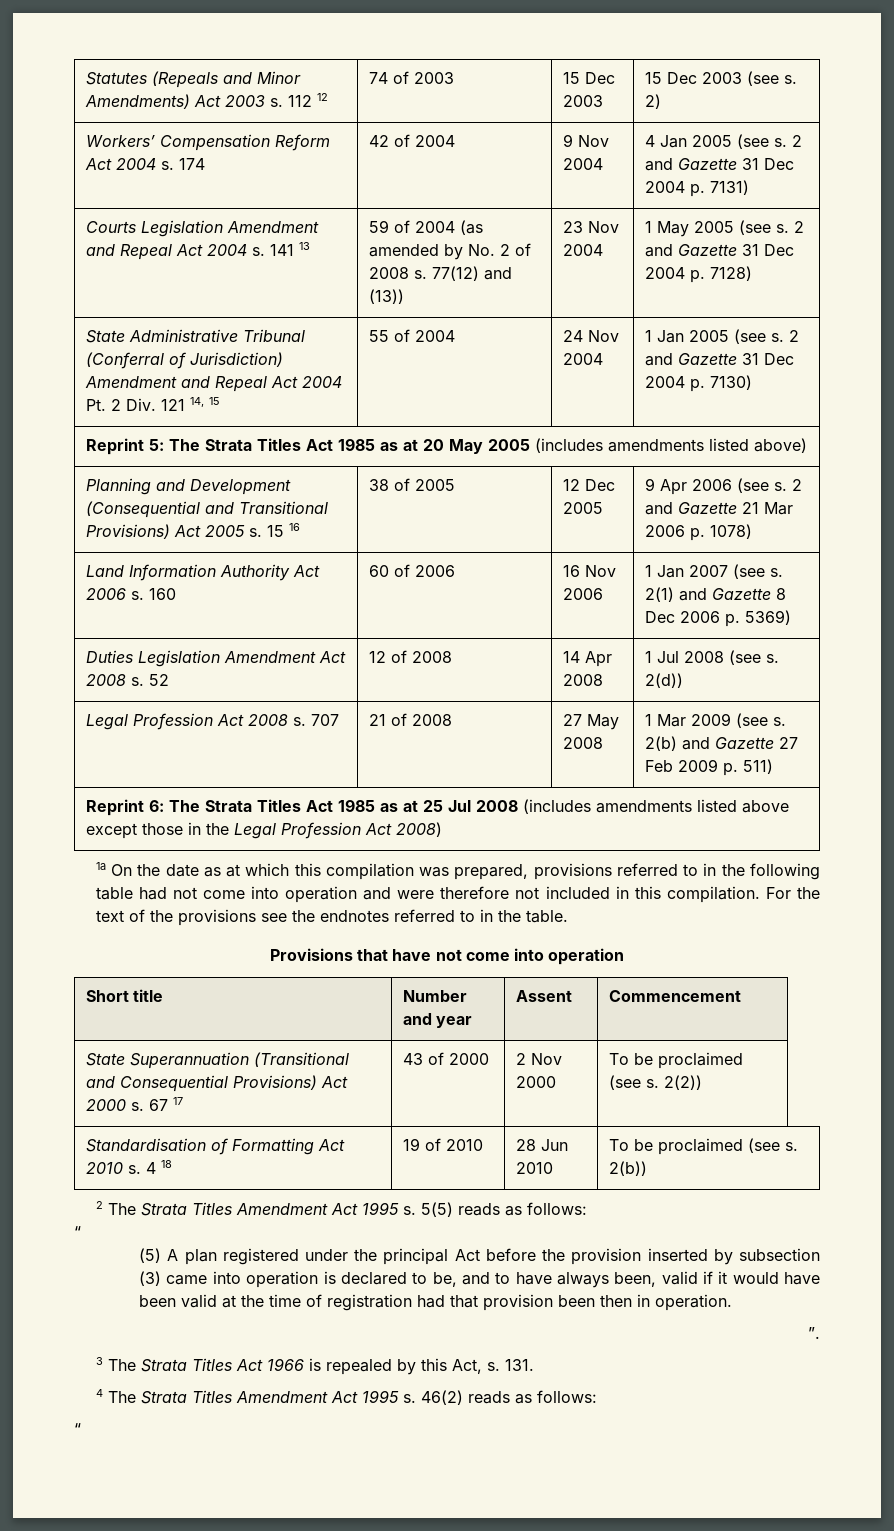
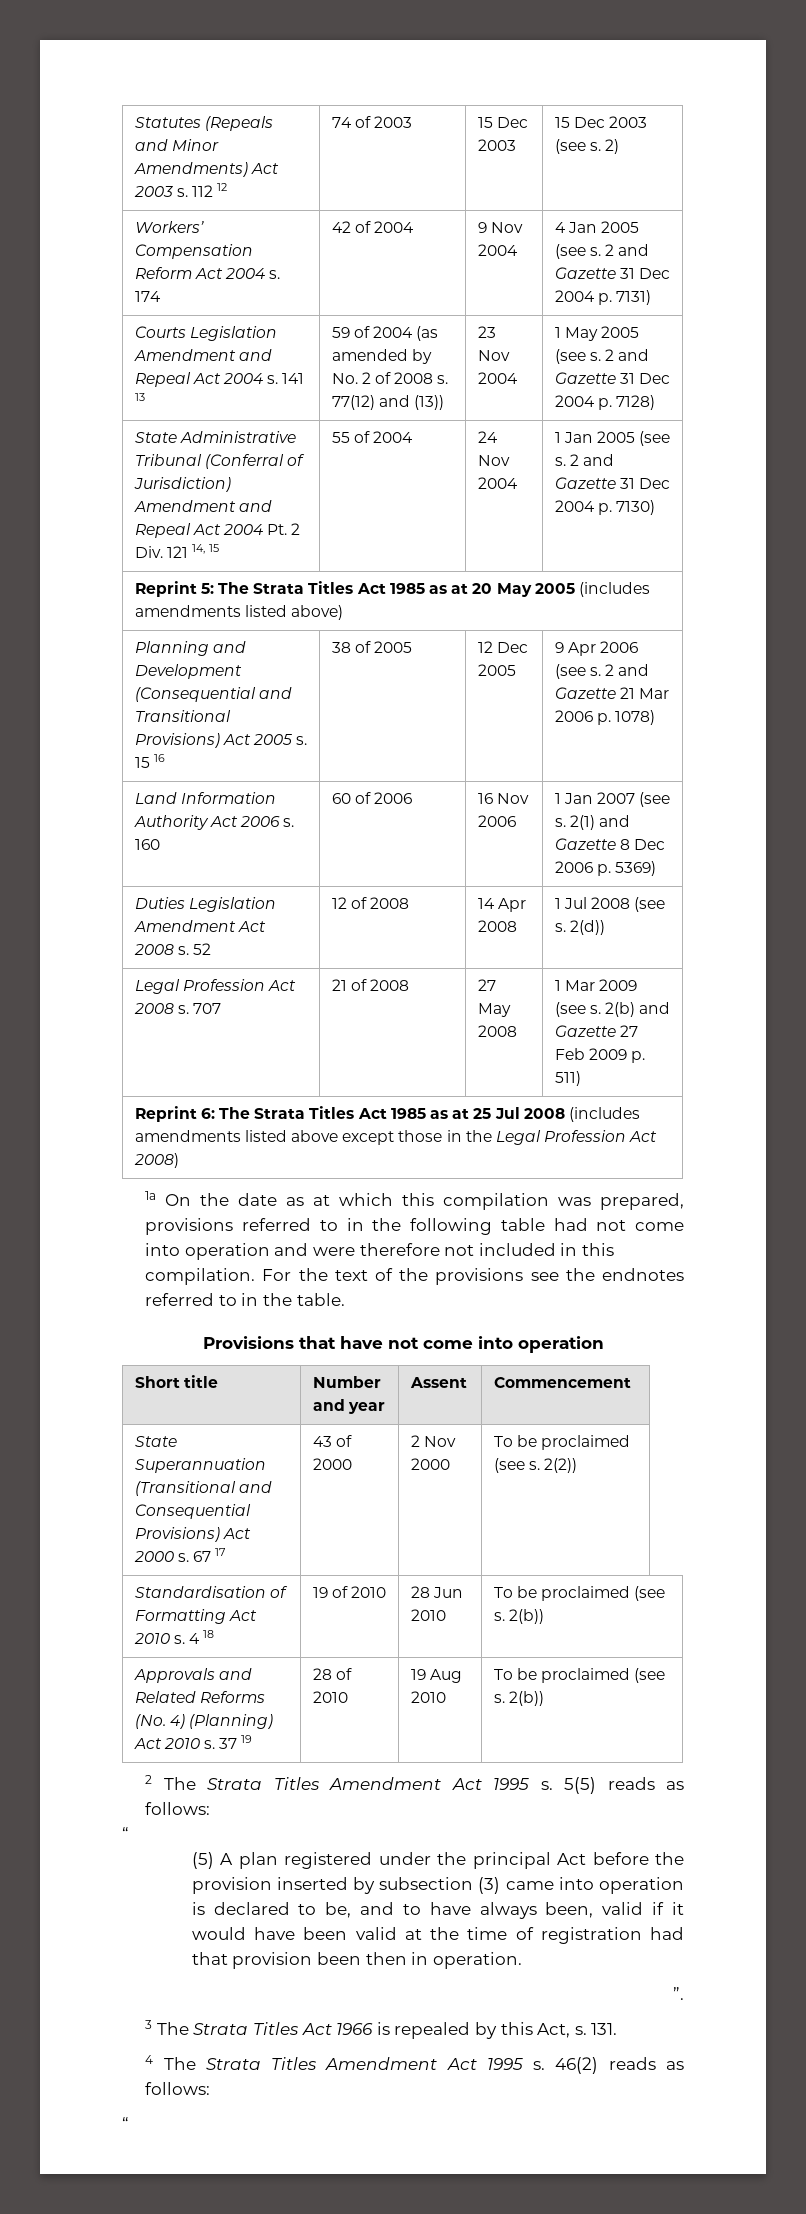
+ Approvals and Related Reforms (No. 4) (Planning) Act 2010 s. 37 19 | 28 of 2010 | 19 Aug 2010 | To be proclaimed (see s. 2(b))

